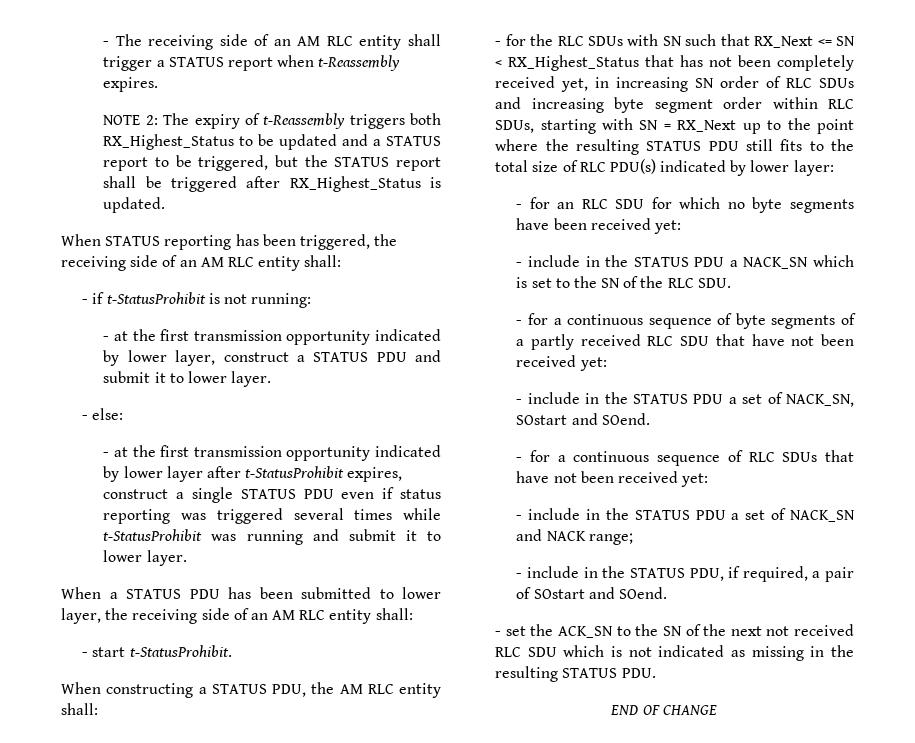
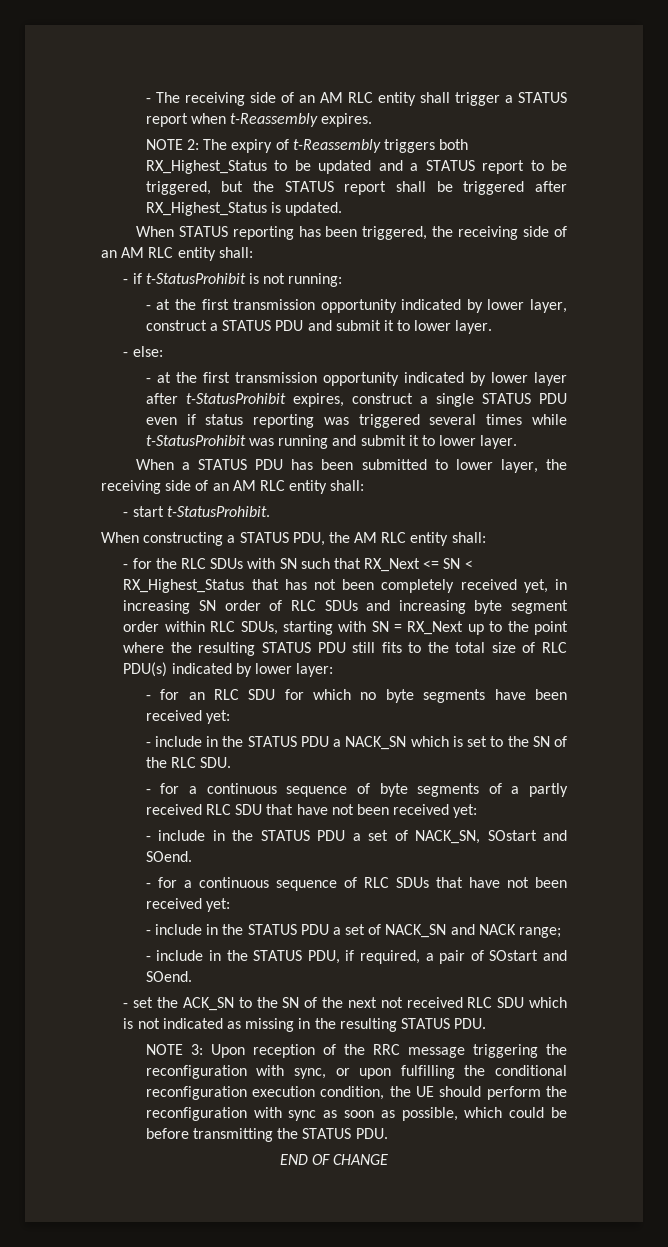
+ NOTE 3: Upon reception of the RRC message triggering the reconfiguration with sync, or upon fulfilling the conditional reconfiguration execution condition, the UE should perform the reconfiguration with sync as soon as possible, which could be before transmitting the STATUS PDU.

